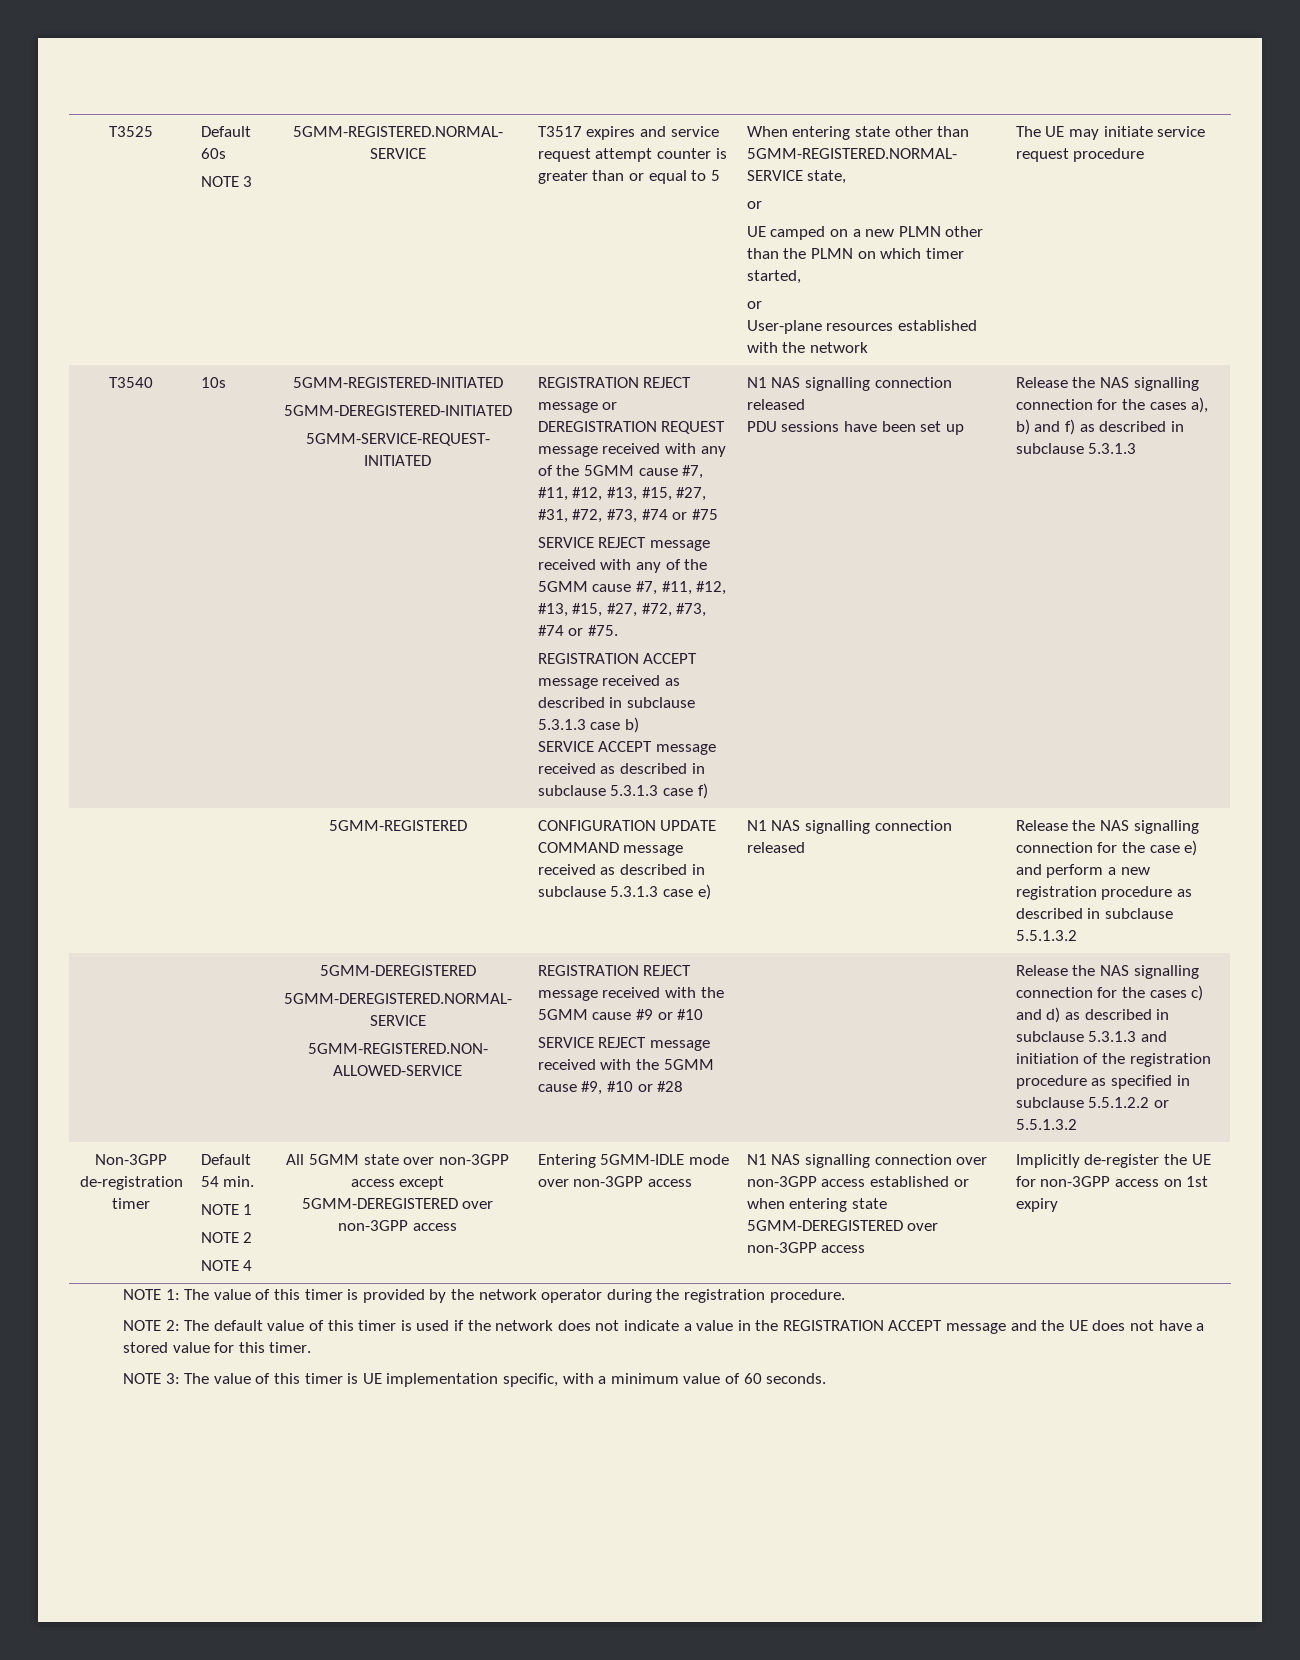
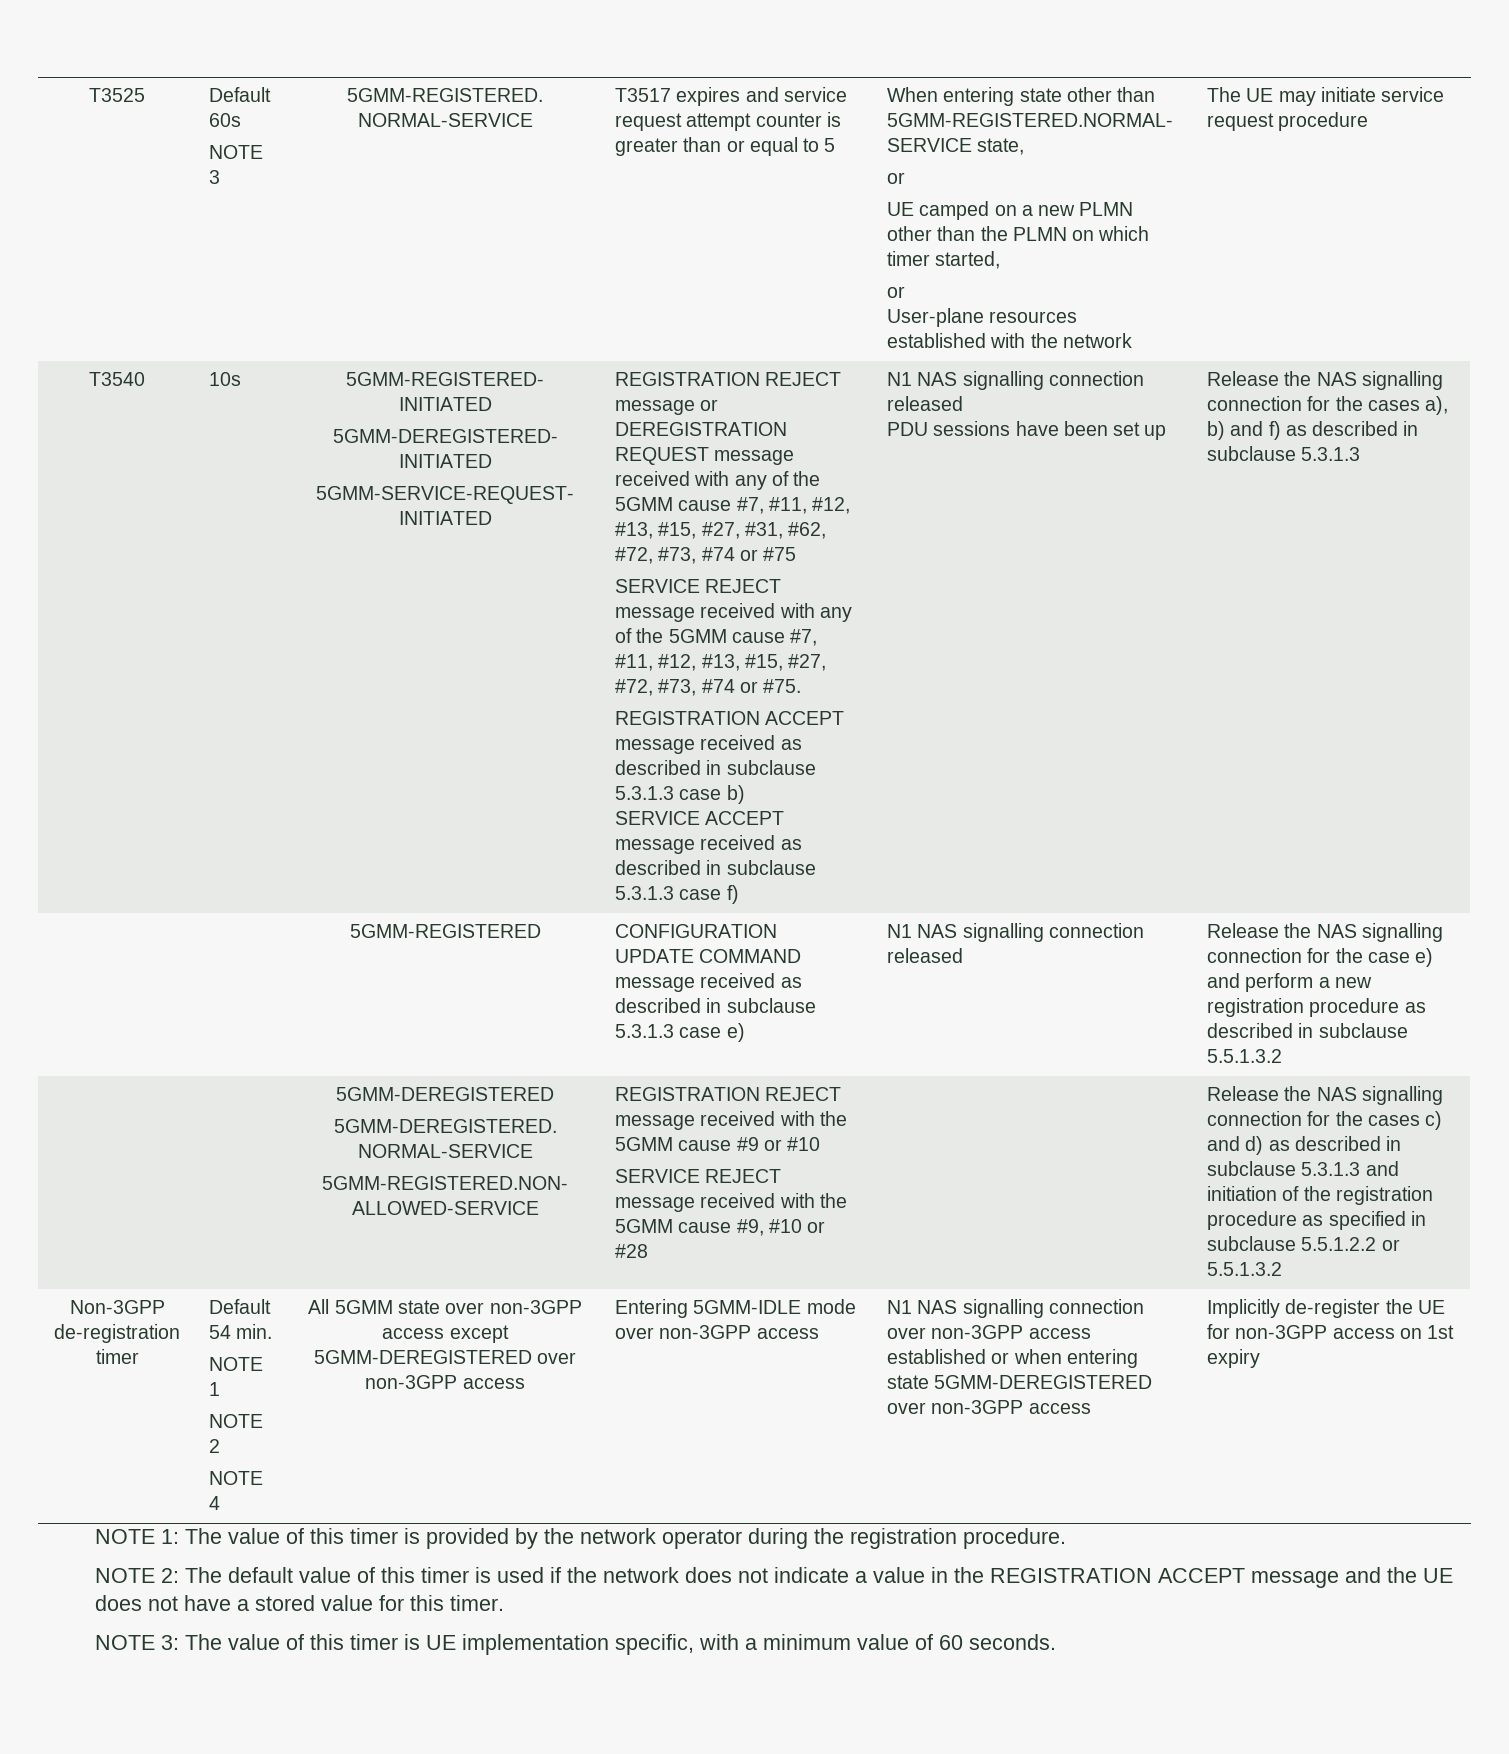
- REGISTRATION REJECT message or DEREGISTRATION REQUEST message received with any of the 5GMM cause #7, #11, #12, #13, #15, #27, #31, #72, #73, #74 or #75
+ REGISTRATION REJECT message or DEREGISTRATION REQUEST message received with any of the 5GMM cause #7, #11, #12, #13, #15, #27, #31, #62, #72, #73, #74 or #75

